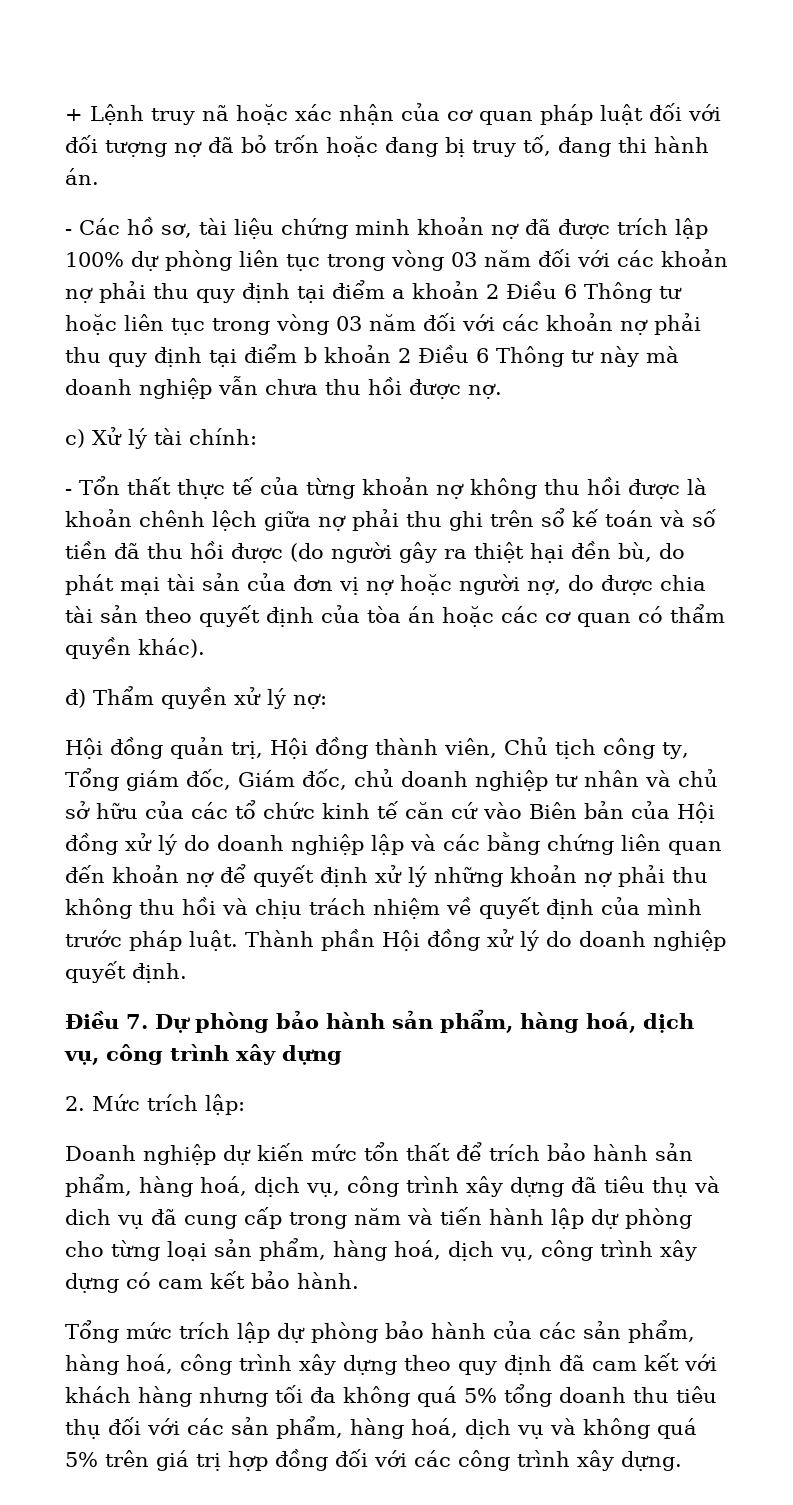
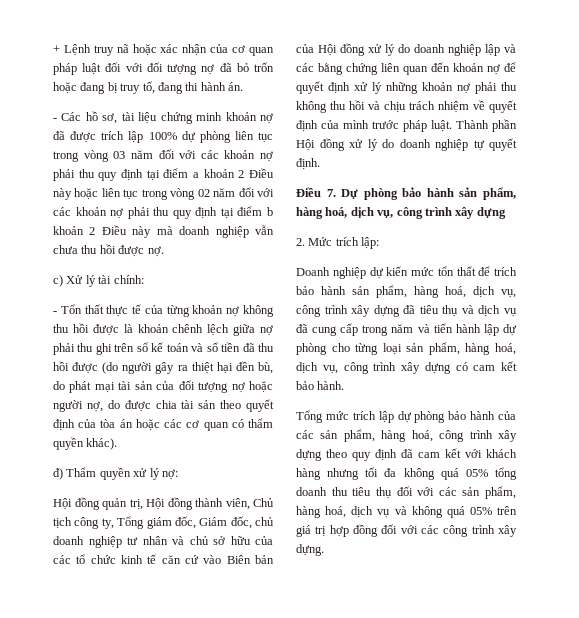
- - Các hồ sơ, tài liệu chứng minh khoản nợ đã được trích lập 100% dự phòng liên tục trong vòng 03 năm đối với các khoản nợ phải thu quy định tại điểm a khoản 2 Điều 6 Thông tư hoặc liên tục trong vòng 03 năm đối với các khoản nợ phải thu quy định tại điểm b khoản 2 Điều 6 Thông tư này mà doanh nghiệp vẫn chưa thu hồi được nợ.
+ - Các hồ sơ, tài liệu chứng minh khoản nợ đã được trích lập 100% dự phòng liên tục trong vòng 03 năm đối với các khoản nợ phải thu quy định tại điểm a khoản 2 Điều này hoặc liên tục trong vòng 02 năm đối với các khoản nợ phải thu quy định tại điểm b khoản 2 Điều này mà doanh nghiệp vẫn chưa thu hồi được nợ.
- - Tổn thất thực tế của từng khoản nợ không thu hồi được là khoản chênh lệch giữa nợ phải thu ghi trên sổ kế toán và số tiền đã thu hồi được (do người gây ra thiệt hại đền bù, do phát mại tài sản của đơn vị nợ hoặc người nợ, do được chia tài sản theo quyết định của tòa án hoặc các cơ quan có thẩm quyền khác).
+ - Tổn thất thực tế của từng khoản nợ không thu hồi được là khoản chênh lệch giữa nợ phải thu ghi trên sổ kế toán và số tiền đã thu hồi được (do người gây ra thiệt hại đền bù, do phát mại tài sản của đối tượng nợ hoặc người nợ, do được chia tài sản theo quyết định của tòa án hoặc các cơ quan có thẩm quyền khác).
- Thành phần Hội đồng xử lý do doanh nghiệp quyết định.
+ Thành phần Hội đồng xử lý do doanh nghiệp tự quyết định.
- Doanh nghiệp dự kiến mức tổn thất để trích bảo hành sản phẩm, hàng hoá, dịch vụ, công trình xây dựng đã tiêu thụ và dich vụ đã cung cấp trong năm và tiến hành lập dự phòng cho từng loại sản phẩm, hàng hoá, dịch vụ, công trình xây dựng có cam kết bảo hành.
+ Doanh nghiệp dự kiến mức tổn thất để trích bảo hành sản phẩm, hàng hoá, dịch vụ, công trình xây dựng đã tiêu thụ và dịch vụ đã cung cấp trong năm và tiến hành lập dự phòng cho từng loại sản phẩm, hàng hoá, dịch vụ, công trình xây dựng có cam kết bảo hành.
- Tổng mức trích lập dự phòng bảo hành của các sản phẩm, hàng hoá, công trình xây dựng theo quy định đã cam kết với khách hàng nhưng tối đa không quá 5% tổng doanh thu tiêu thụ đối với các sản phẩm, hàng hoá, dịch vụ và không quá 5% trên giá trị hợp đồng đối với các công trình xây dựng.
+ Tổng mức trích lập dự phòng bảo hành của các sản phẩm, hàng hoá, công trình xây dựng theo quy định đã cam kết với khách hàng nhưng tối đa không quá 05% tổng doanh thu tiêu thụ đối với các sản phẩm, hàng hoá, dịch vụ và không quá 05% trên giá trị hợp đồng đối với các công trình xây dựng.

